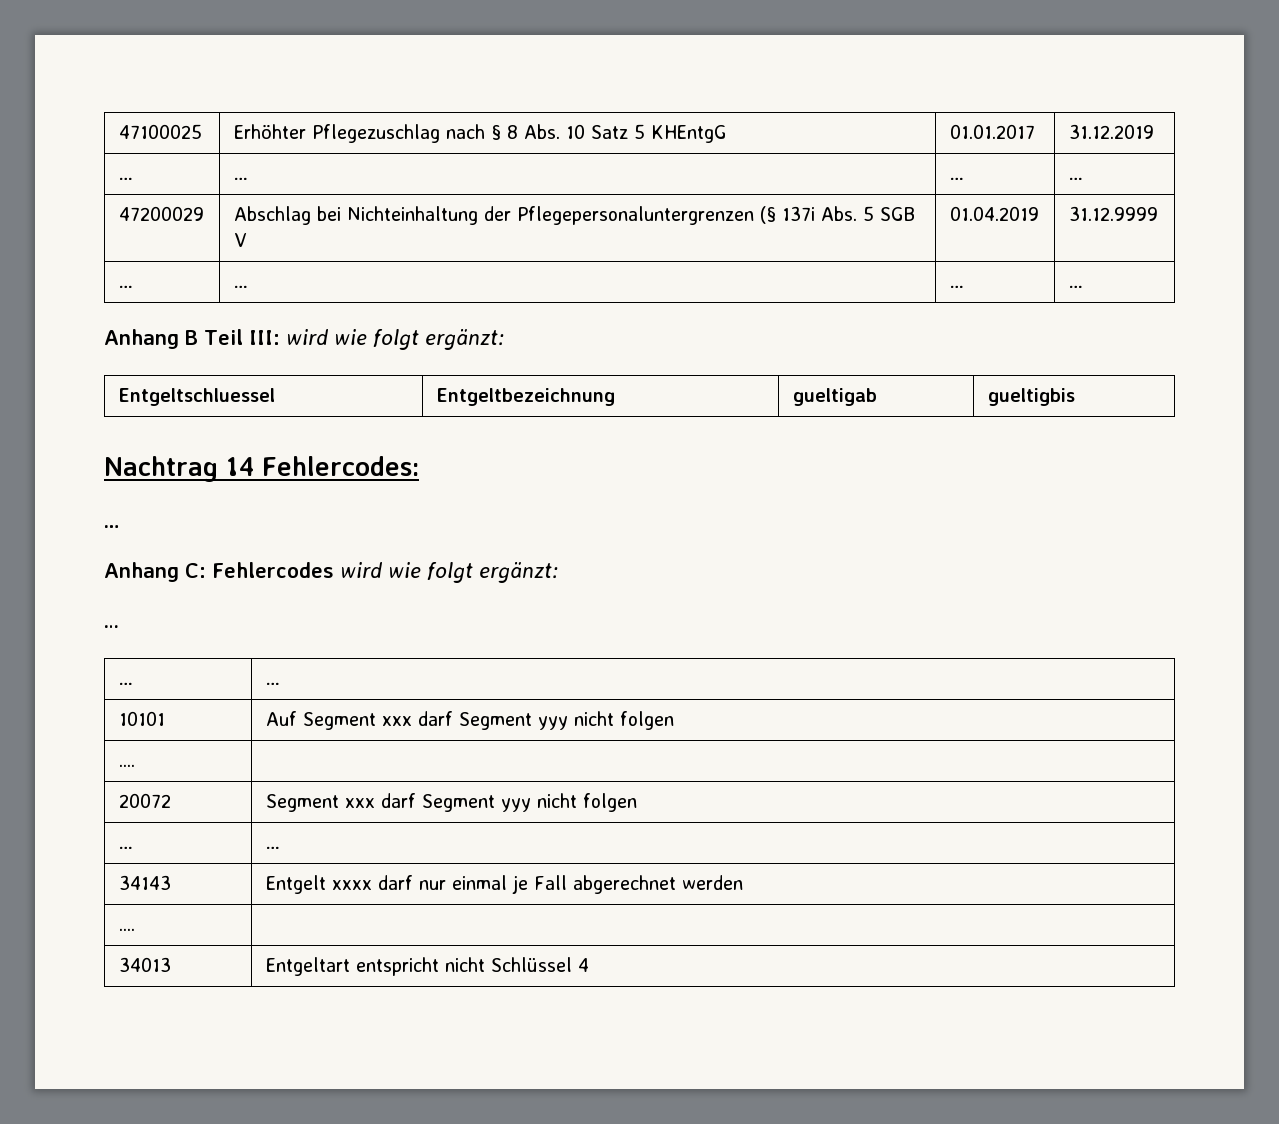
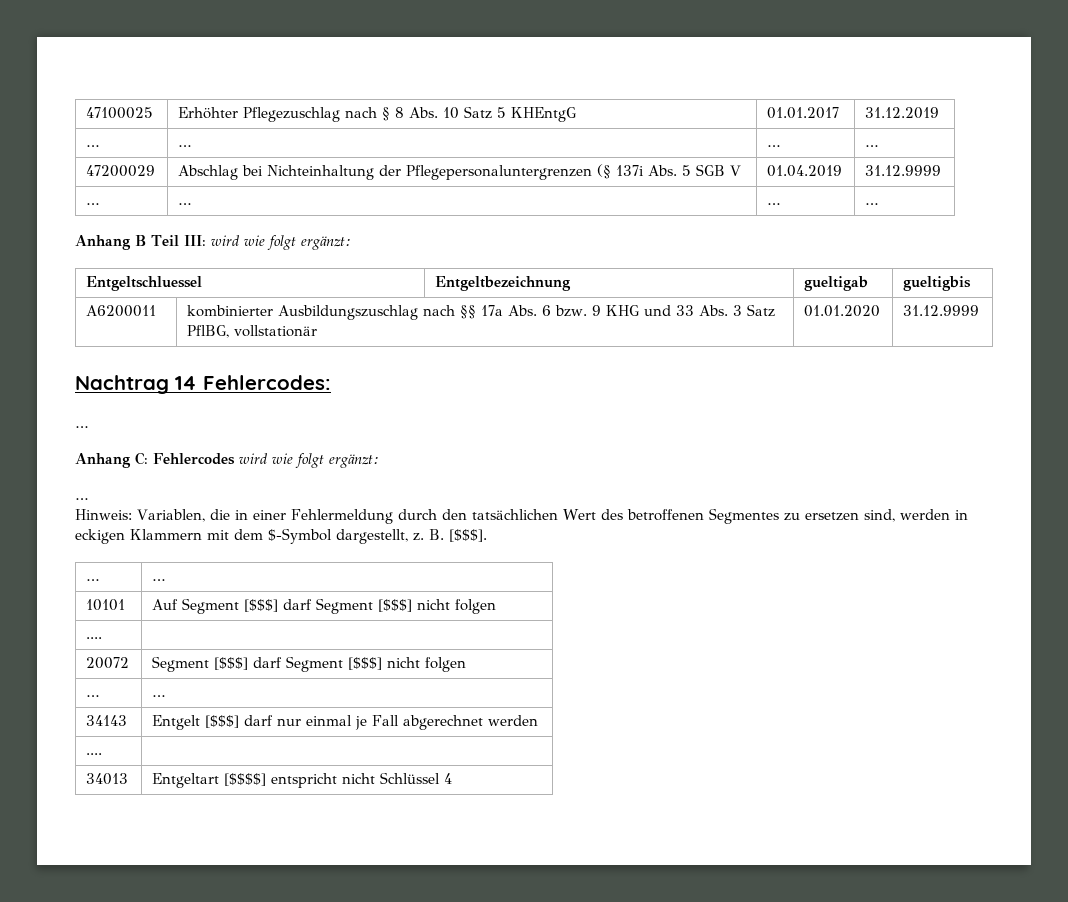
+ A6200011 | kombinierter Ausbildungszuschlag nach §§ 17a Abs. 6 bzw. 9 KHG und 33 Abs. 3 Satz PflBG, vollstationär | 01.01.2020 | 31.12.9999
+ Hinweis: Variablen, die in einer Fehlermeldung durch den tatsächlichen Wert des betroffenen Segmentes zu ersetzen sind, werden in eckigen Klammern mit dem $-Symbol dargestellt, z. B. [$$$].
- 10101 | Auf Segment xxx darf Segment yyy nicht folgen
+ 10101 | Auf Segment [$$$] darf Segment [$$$] nicht folgen
- 20072 | Segment xxx darf Segment yyy nicht folgen
+ 20072 | Segment [$$$] darf Segment [$$$] nicht folgen
- 34143 | Entgelt xxxx darf nur einmal je Fall abgerechnet werden
+ 34143 | Entgelt [$$$] darf nur einmal je Fall abgerechnet werden
- 34013 | Entgeltart entspricht nicht Schlüssel 4
+ 34013 | Entgeltart [$$$$] entspricht nicht Schlüssel 4

